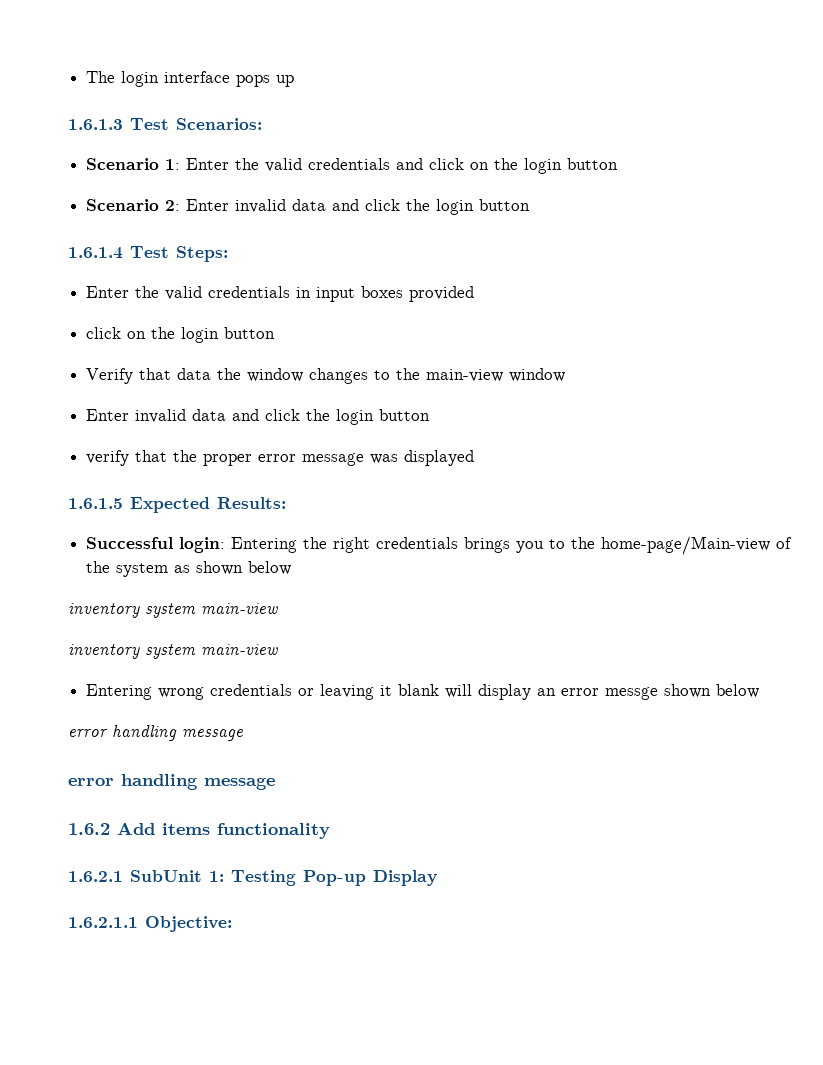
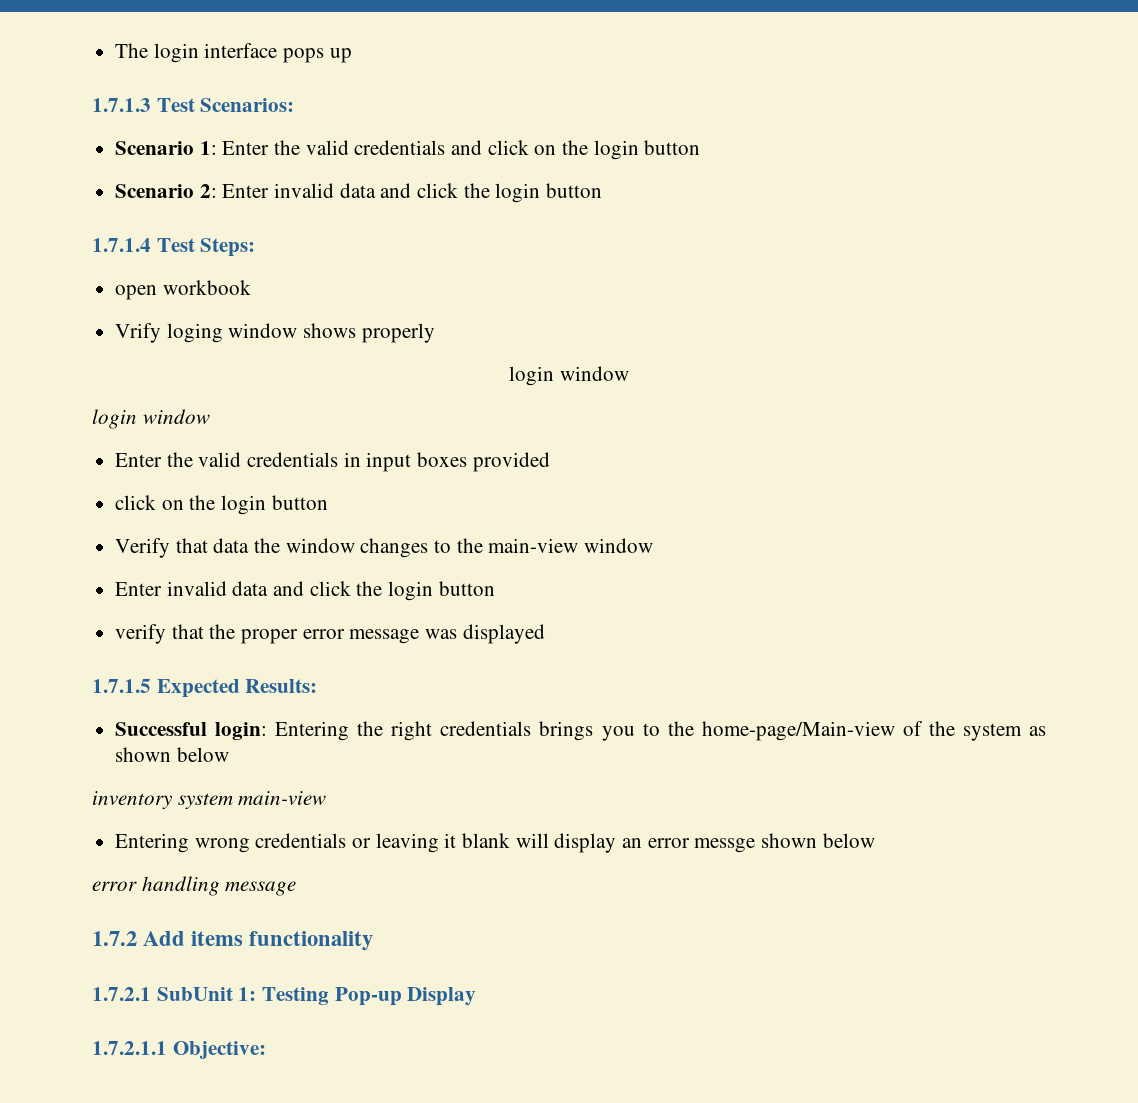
- 1.6.1.3 Test Scenarios:
+ 1.7.1.3 Test Scenarios:
- 1.6.1.4 Test Steps:
+ 1.7.1.4 Test Steps:
+ open workbook
+ Vrify loging window shows properly
+ login window
+ login window
- 1.6.1.5 Expected Results:
+ 1.7.1.5 Expected Results:
  Successful login: Entering the right credentials brings you to the home-page/Main-view of the system as shown below
- inventory system main-view
  Entering wrong credentials or leaving it blank will display an error messge shown below
  error handling message
- error handling message
- 1.6.2 Add items functionality
+ 1.7.2 Add items functionality
- 1.6.2.1 SubUnit 1: Testing Pop-up Display
+ 1.7.2.1 SubUnit 1: Testing Pop-up Display
- 1.6.2.1.1 Objective:
+ 1.7.2.1.1 Objective:

